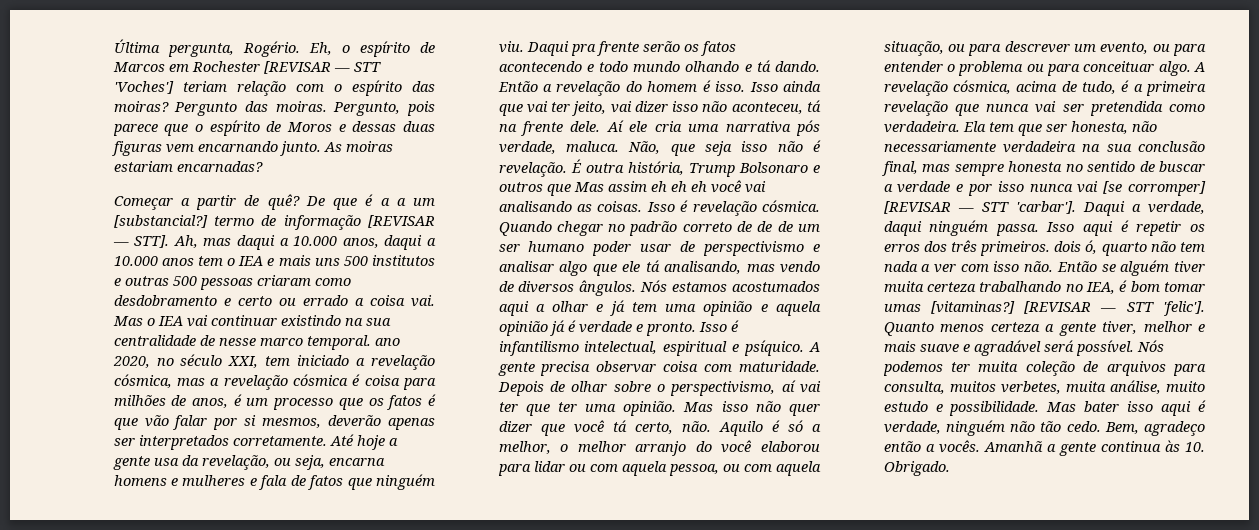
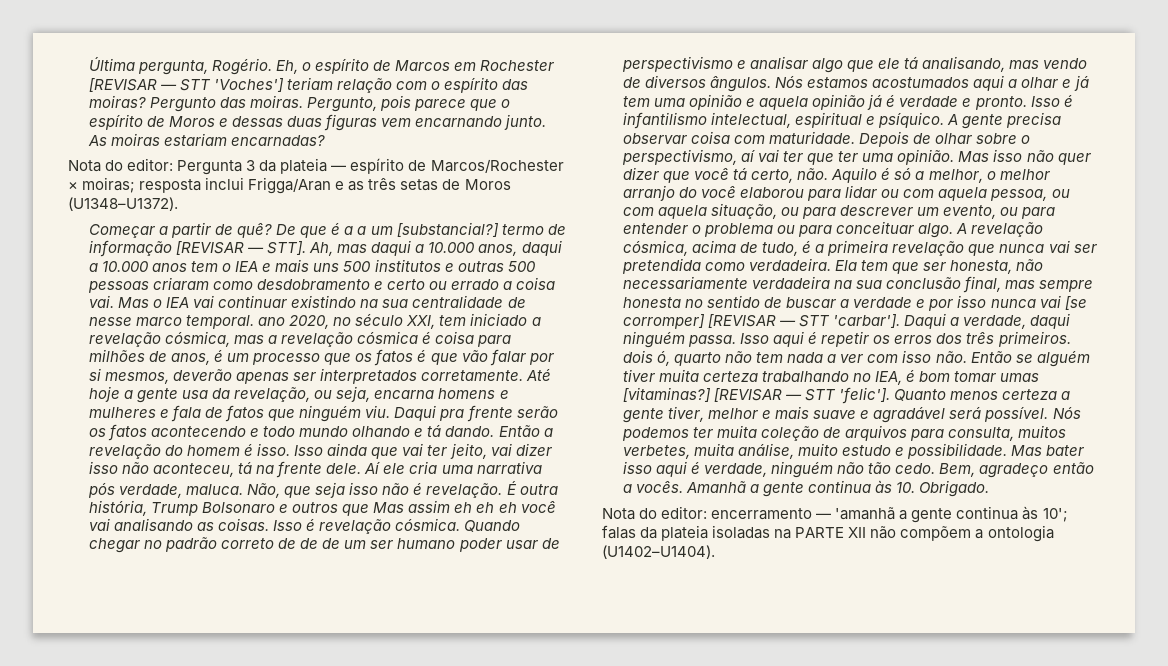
+ Nota do editor: Pergunta 3 da plateia — espírito de Marcos/Rochester × moiras; resposta inclui Frigga/Aran e as três setas de Moros (U1348–U1372).
+ Nota do editor: encerramento — 'amanhã a gente continua às 10'; falas da plateia isoladas na PARTE XII não compõem a ontologia (U1402–U1404).

